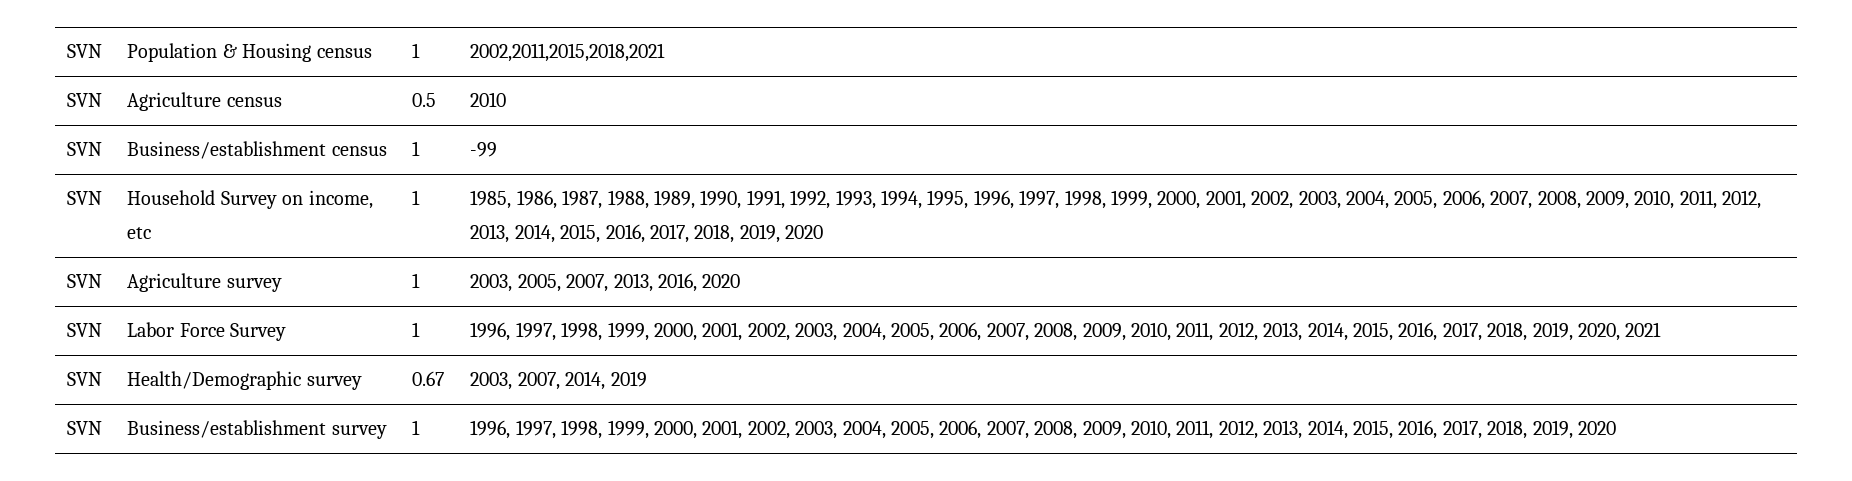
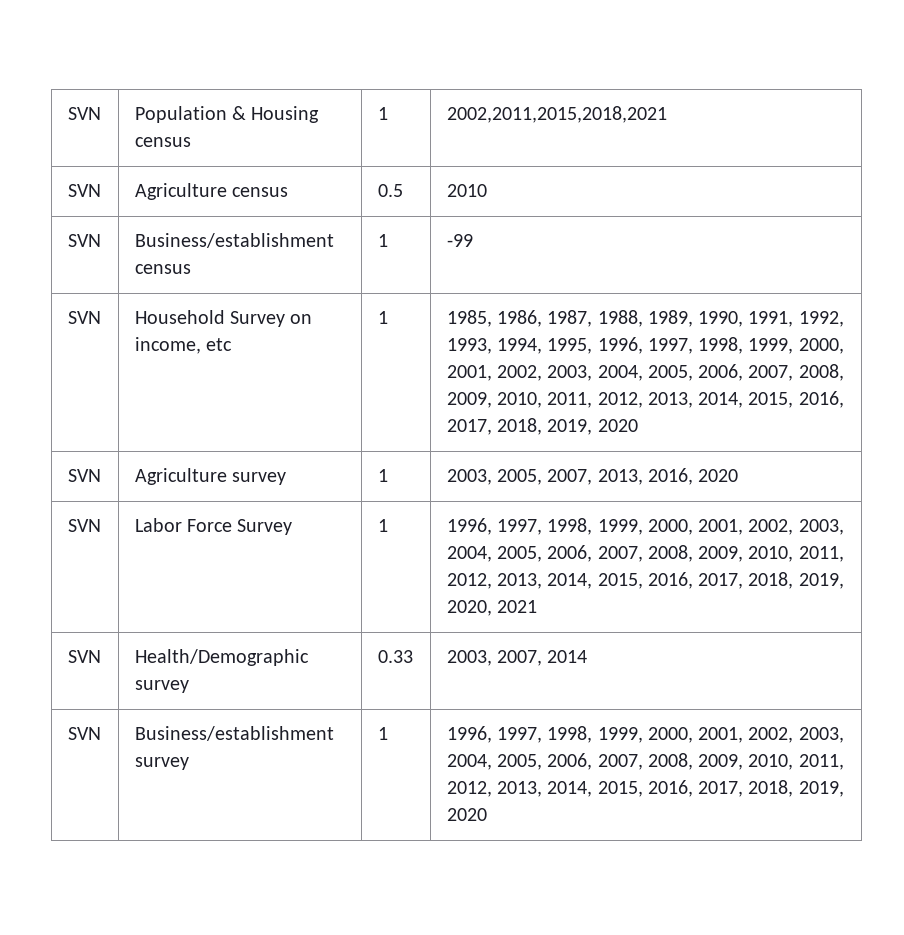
- SVN | Health/Demographic survey | 0.67 | 2003, 2007, 2014, 2019
+ SVN | Health/Demographic survey | 0.33 | 2003, 2007, 2014

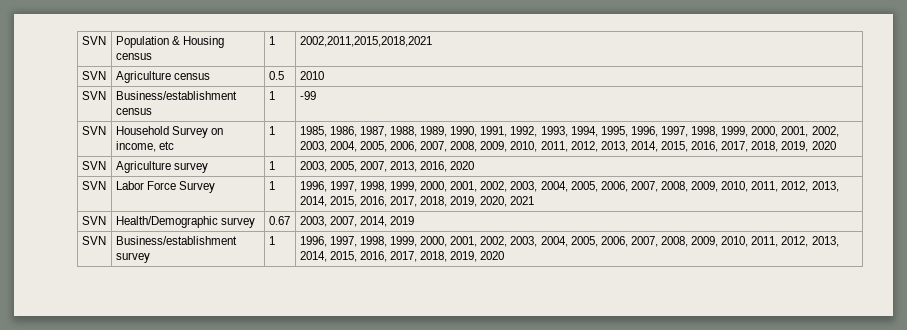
- SVN | Health/Demographic survey | 0.33 | 2003, 2007, 2014
+ SVN | Health/Demographic survey | 0.67 | 2003, 2007, 2014, 2019

